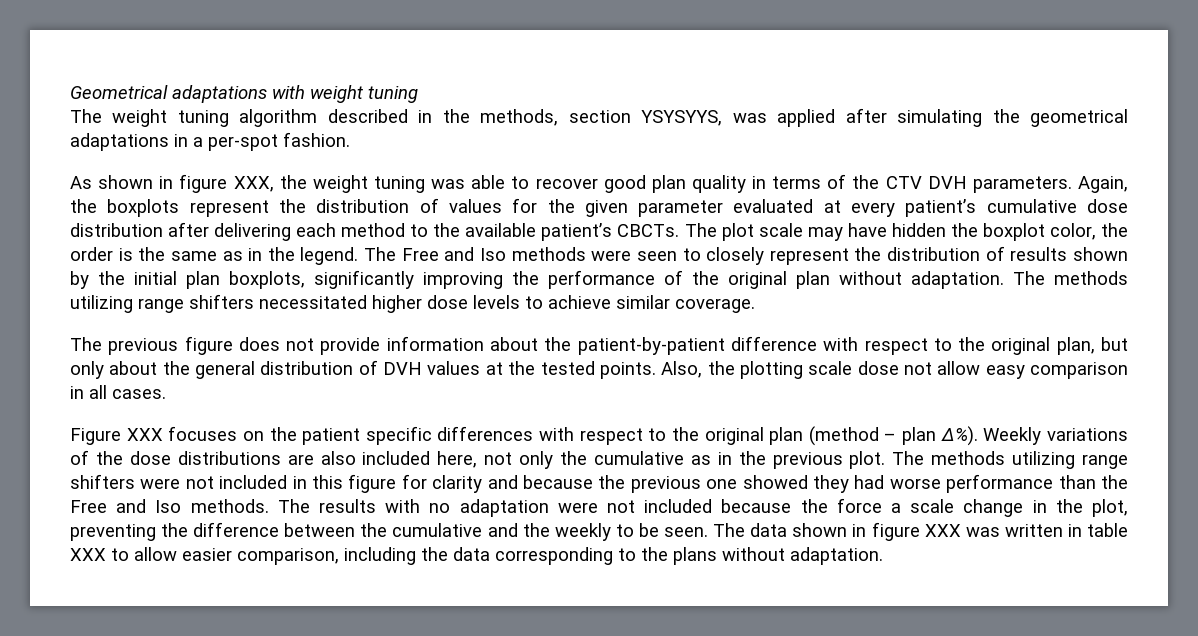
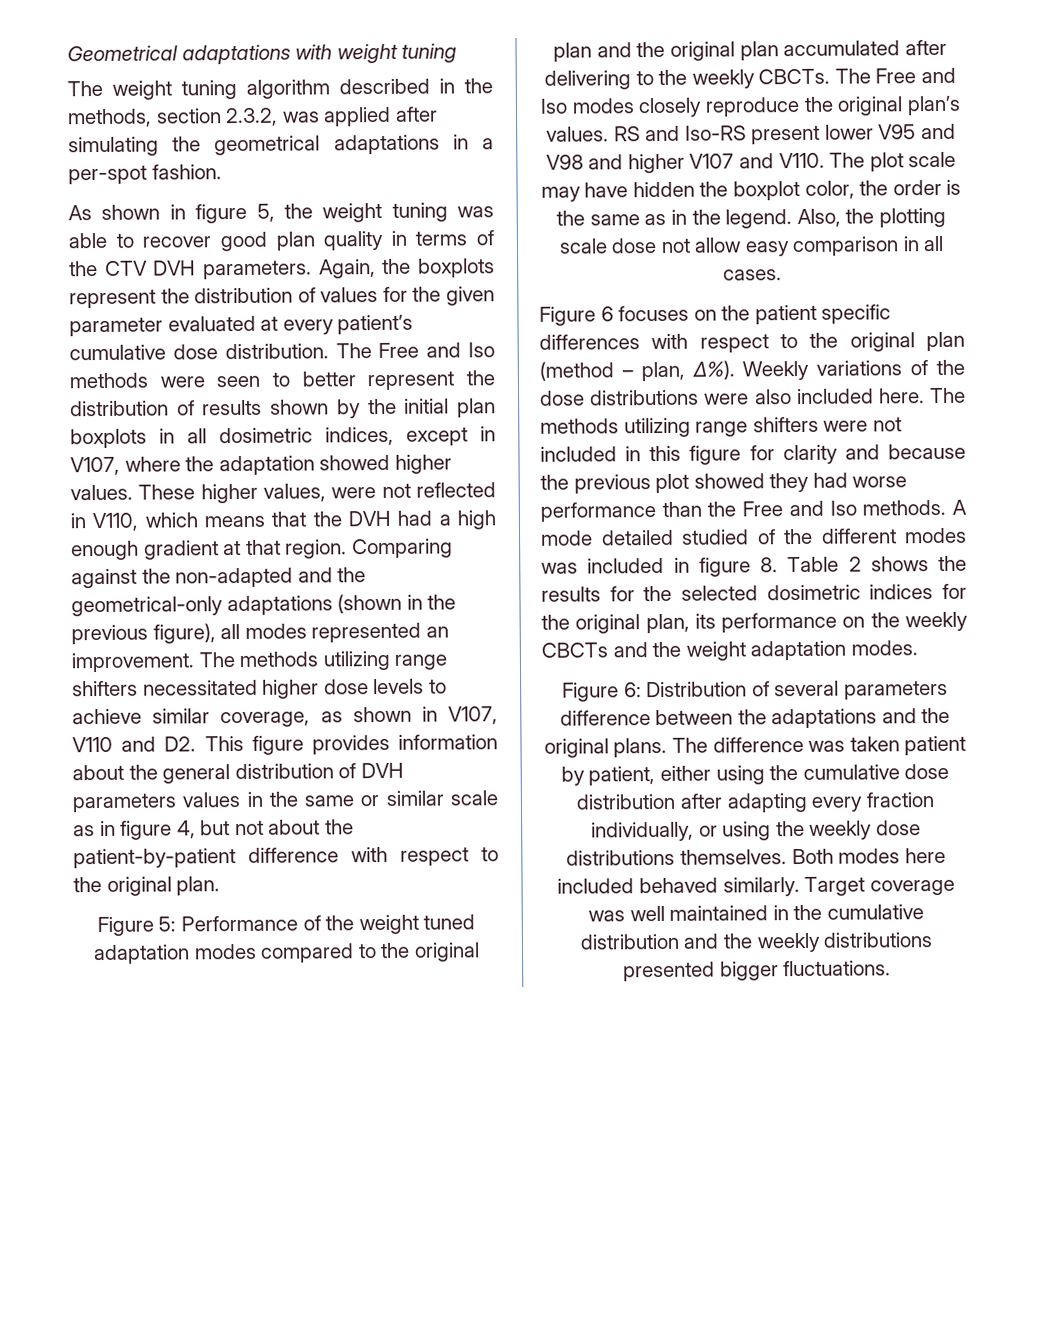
- The weight tuning algorithm described in the methods, section YSYSYYS, was applied after simulating the geometrical adaptations in a per-spot fashion.
+ The weight tuning algorithm described in the methods, section 2.3.2, was applied after simulating the geometrical adaptations in a per-spot fashion.
- As shown in figure XXX, the weight tuning was able to recover good plan quality in terms of the CTV DVH parameters.
+ As shown in figure 5, the weight tuning was able to recover good plan quality in terms of the CTV DVH parameters.
- Again, the boxplots represent the distribution of values for the given parameter evaluated at every patient’s cumulative dose distribution after delivering each method to the available patient’s CBCTs.
+ Again, the boxplots represent the distribution of values for the given parameter evaluated at every patient’s cumulative dose distribution. The Free and Iso methods were seen to better represent the distribution of results shown by the initial plan boxplots in all dosimetric indices, except in V107, where the adaptation showed higher values. These higher values, were not reflected in V110, which means that the DVH had a high enough gradient at that region. Comparing against the non-adapted and the geometrical-only adaptations (shown in the previous figure), all modes represented an improvement. The methods utilizing range shifters necessitated higher dose levels to achieve similar coverage, as shown in V107, V110 and D2. This figure provides information about the general distribution of DVH parameters values in the same or similar scale as in figure 4, but not about the patient-by-patient difference with respect to the original plan.
+ Figure 5: Performance of the weight tuned adaptation modes compared to the original plan and the original plan accumulated after delivering to the weekly CBCTs. The Free and Iso modes closely reproduce the original plan’s values. RS and Iso-RS present lower V95 and V98 and higher V107 and V110.
- The Free and Iso methods were seen to closely represent the distribution of results shown by the initial plan boxplots, significantly improving the performance of the original plan without adaptation. The methods utilizing range shifters necessitated higher dose levels to achieve similar coverage.
- The previous figure does not provide information about the patient-by-patient difference with respect to the original plan, but only about the general distribution of DVH values at the tested points.
- Figure XXX focuses on the patient specific differences with respect to the original plan (method – plan Δ%). Weekly variations of the dose distributions are also included here, not only the cumulative as in the previous plot.
+ Figure 6 focuses on the patient specific differences with respect to the original plan (method – plan, Δ%). Weekly variations of the dose distributions were also included here.
- The methods utilizing range shifters were not included in this figure for clarity and because the previous one showed they had worse performance than the Free and Iso methods.
+ The methods utilizing range shifters were not included in this figure for clarity and because the previous plot showed they had worse performance than the Free and Iso methods.
- The results with no adaptation were not included because the force a scale change in the plot, preventing the difference between the cumulative and the weekly to be seen. The data shown in figure XXX was written in table XXX to allow easier comparison, including the data corresponding to the plans without adaptation.
+ A mode detailed studied of the different modes was included in figure 8. Table 2 shows the results for the selected dosimetric indices for the original plan, its performance on the weekly CBCTs and the weight adaptation modes.
+ Figure 6: Distribution of several parameters difference between the adaptations and the original plans. The difference was taken patient by patient, either using the cumulative dose distribution after adapting every fraction individually, or using the weekly dose distributions themselves. Both modes here included behaved similarly. Target coverage was well maintained in the cumulative distribution and the weekly distributions presented bigger fluctuations.

